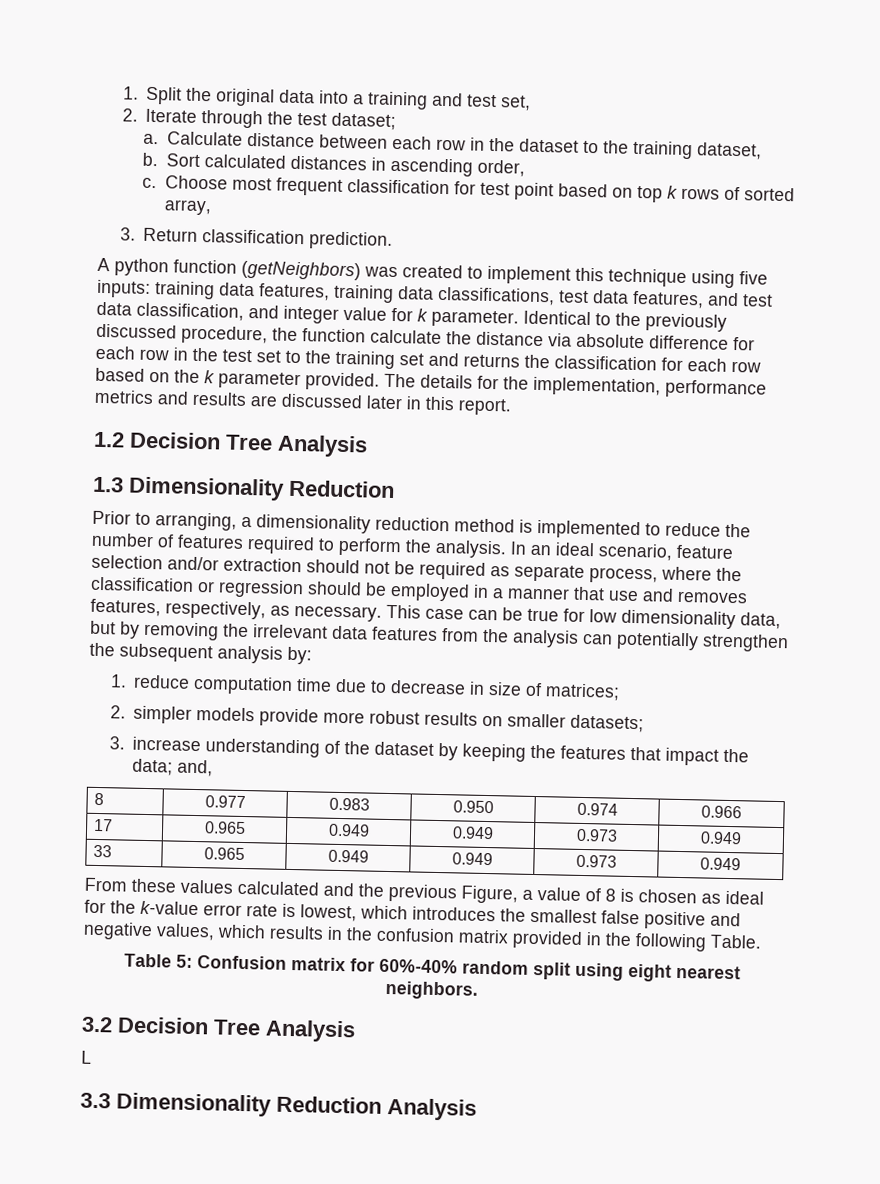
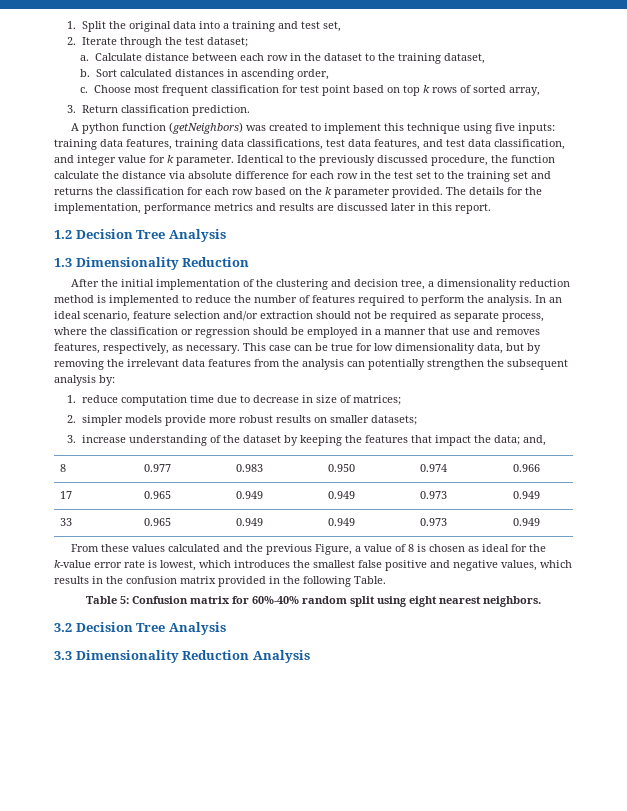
- Prior to arranging, a dimensionality reduction method is implemented to reduce the number of features required to perform the analysis.
+ After the initial implementation of the clustering and decision tree, a dimensionality reduction method is implemented to reduce the number of features required to perform the analysis.
- L

